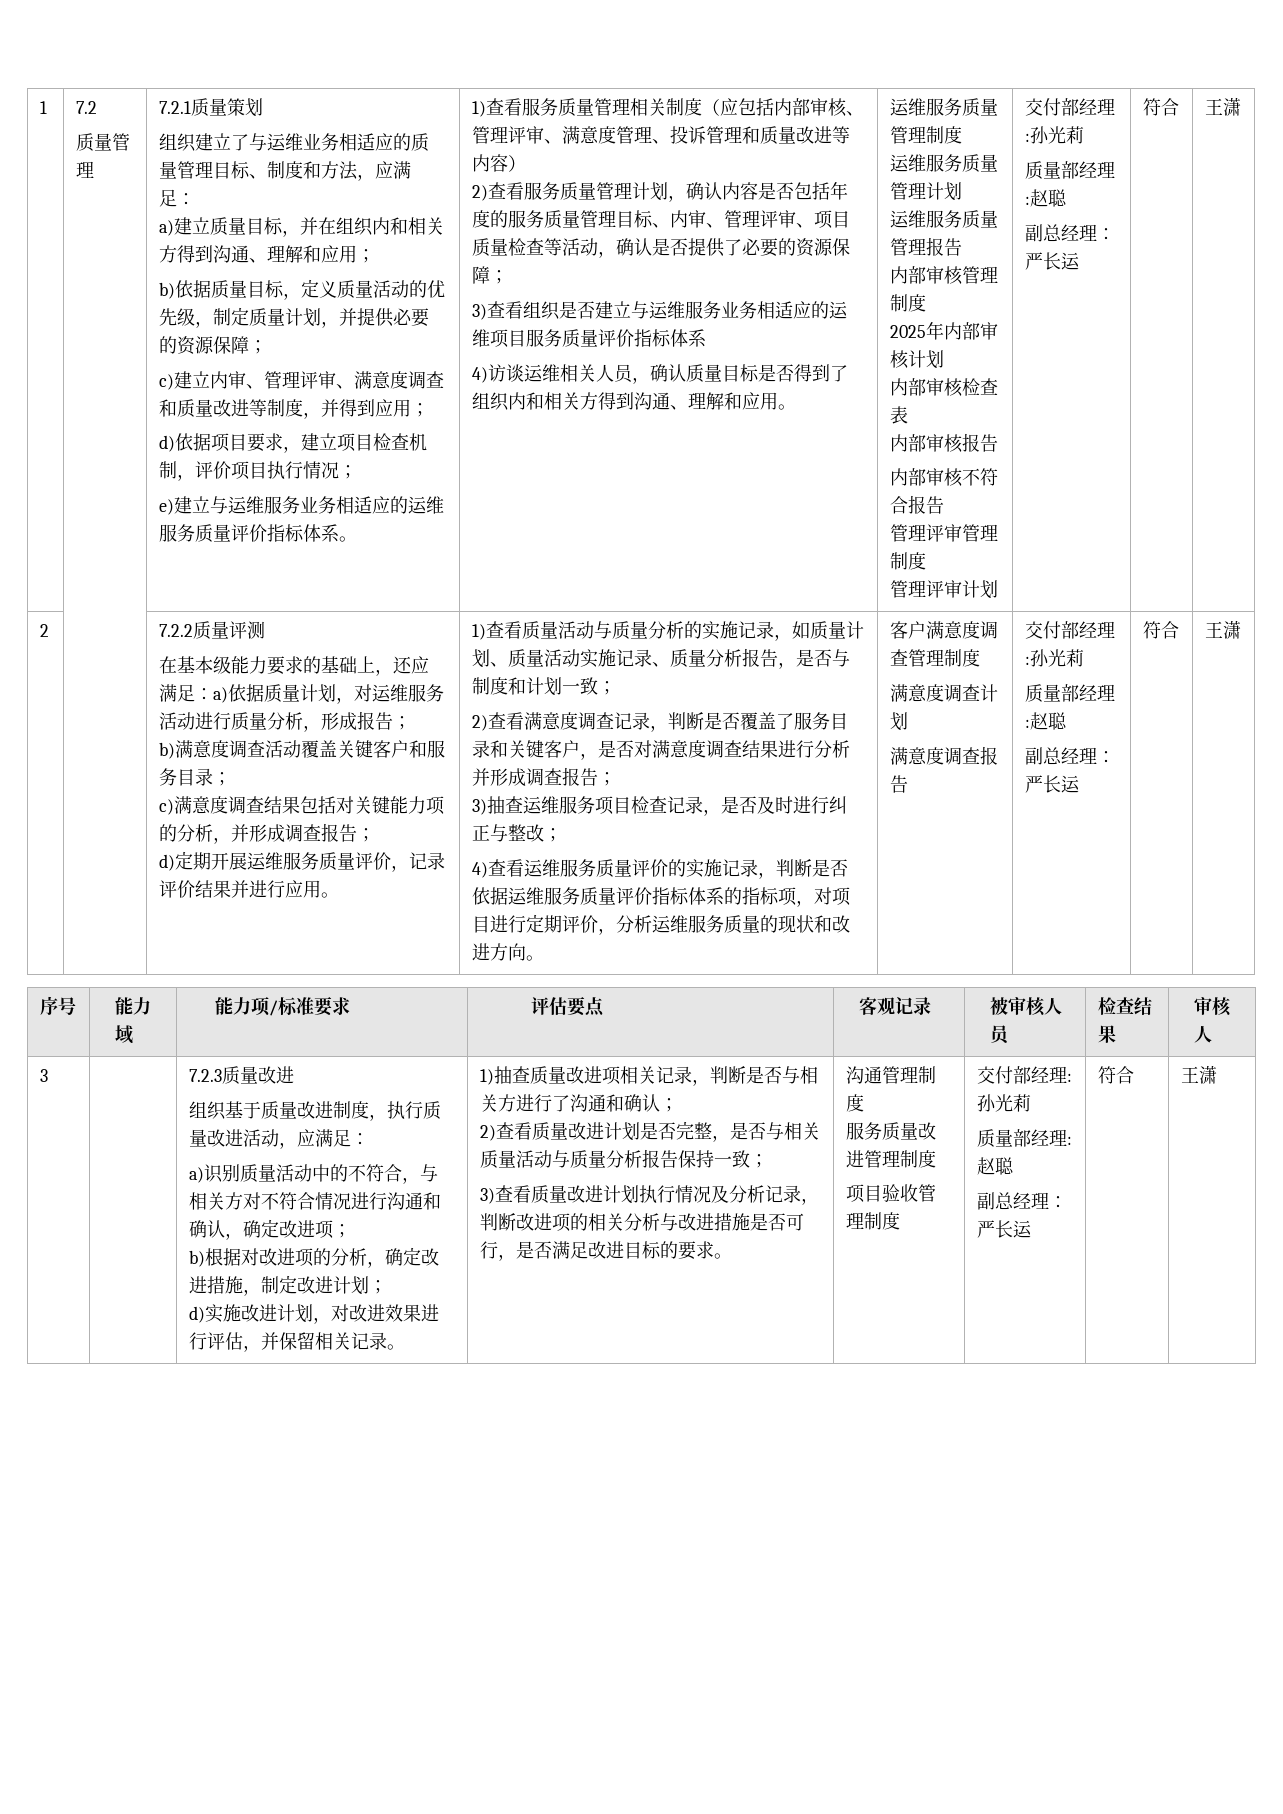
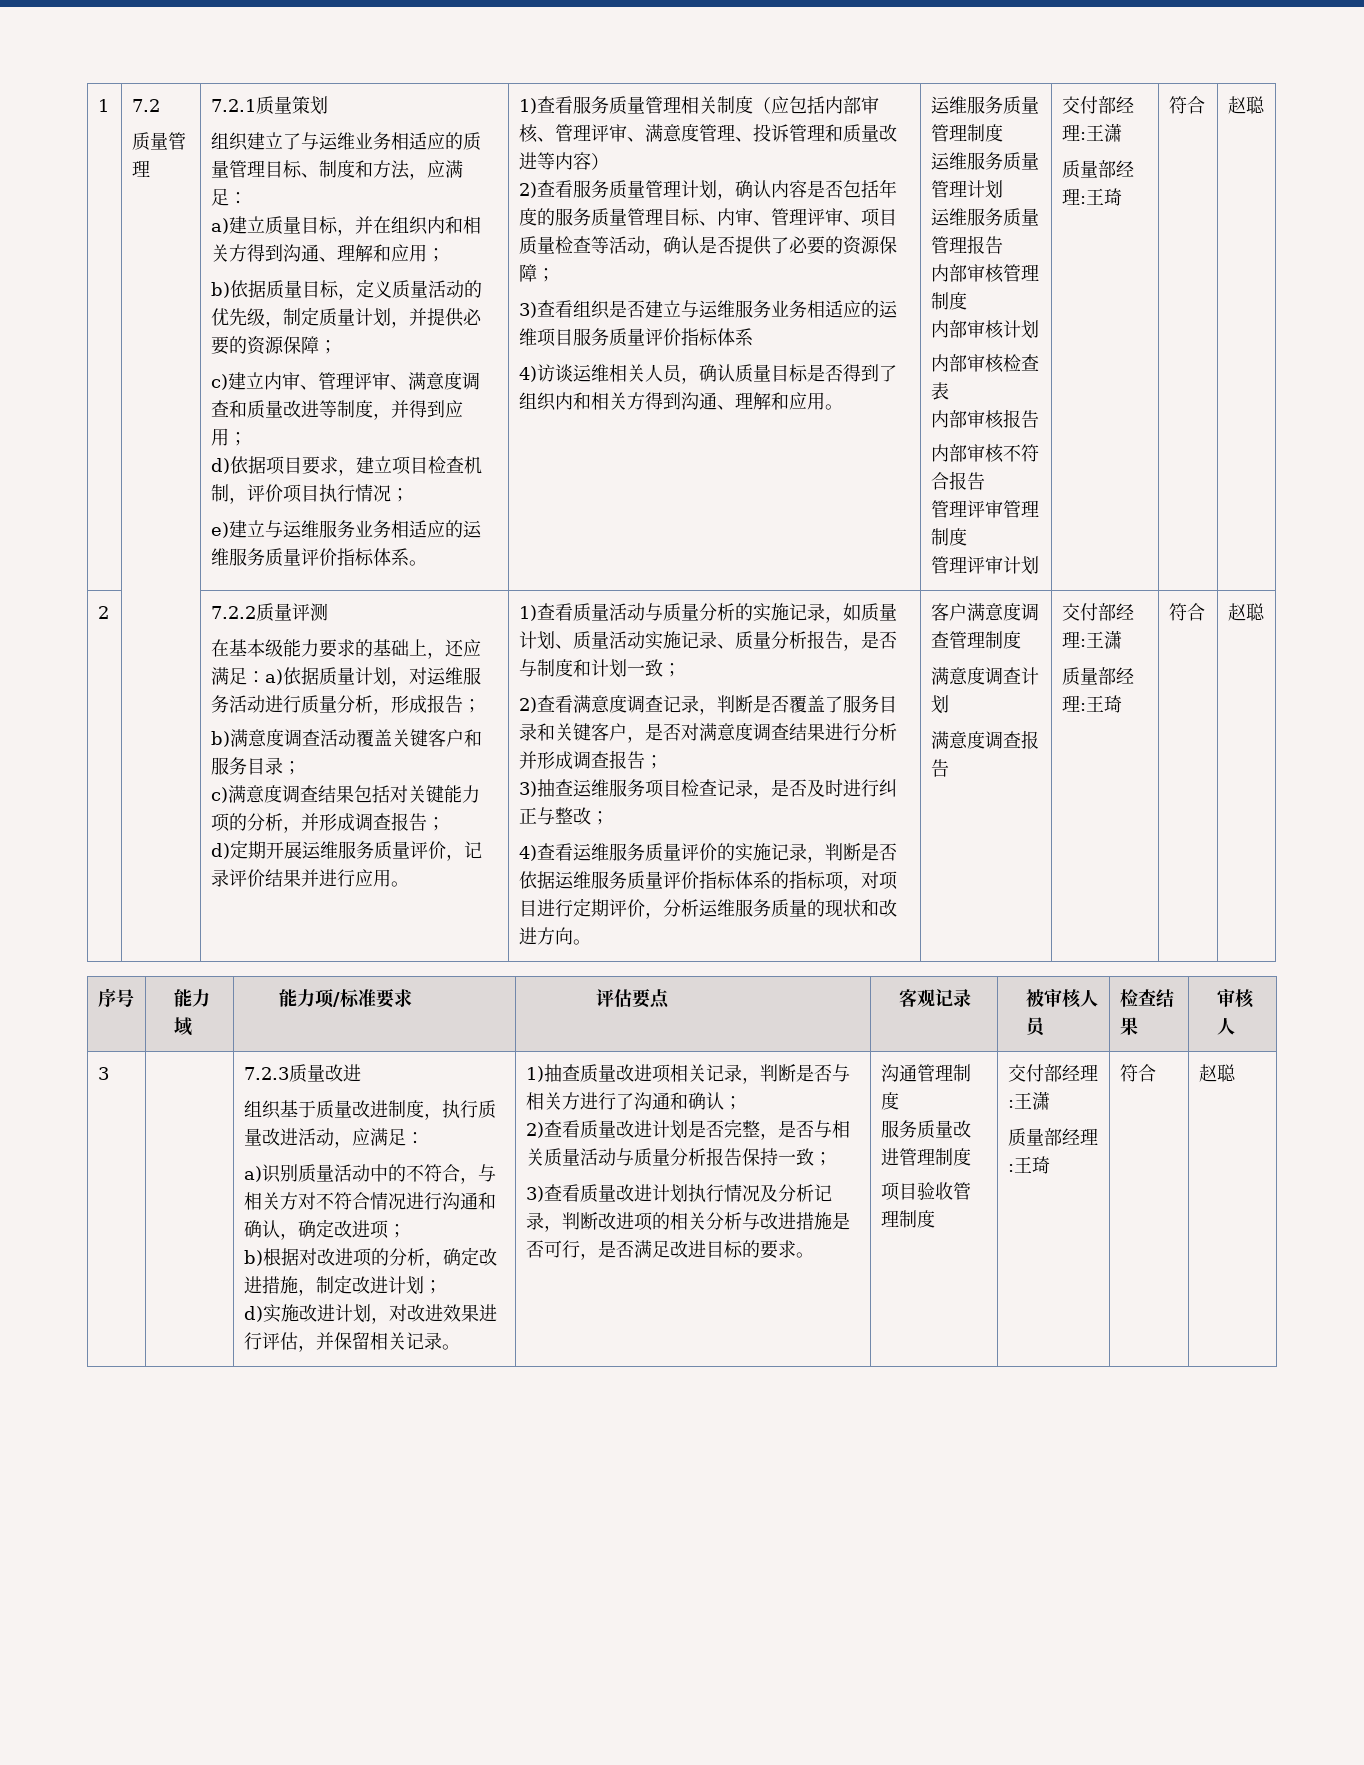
- 2025年内部审核计划
+ 内部审核计划
- 管理评审计划 | 交付部经理:孙光莉
- 质量部经理:赵聪
- 副总经理：严长运 | 符合 | 王潇
+ 管理评审计划 | 交付部经理:王潇
+ 质量部经理:王琦 | 符合 | 赵聪
- 满意度调查报告 | 交付部经理:孙光莉
- 质量部经理:赵聪
- 副总经理：严长运 | 符合 | 王潇
+ 满意度调查报告 | 交付部经理:王潇
+ 质量部经理:王琦 | 符合 | 赵聪
- 项目验收管理制度 | 交付部经理:孙光莉
- 质量部经理:赵聪
- 副总经理：严长运 | 符合 | 王潇
+ 项目验收管理制度 | 交付部经理:王潇
+ 质量部经理:王琦 | 符合 | 赵聪

